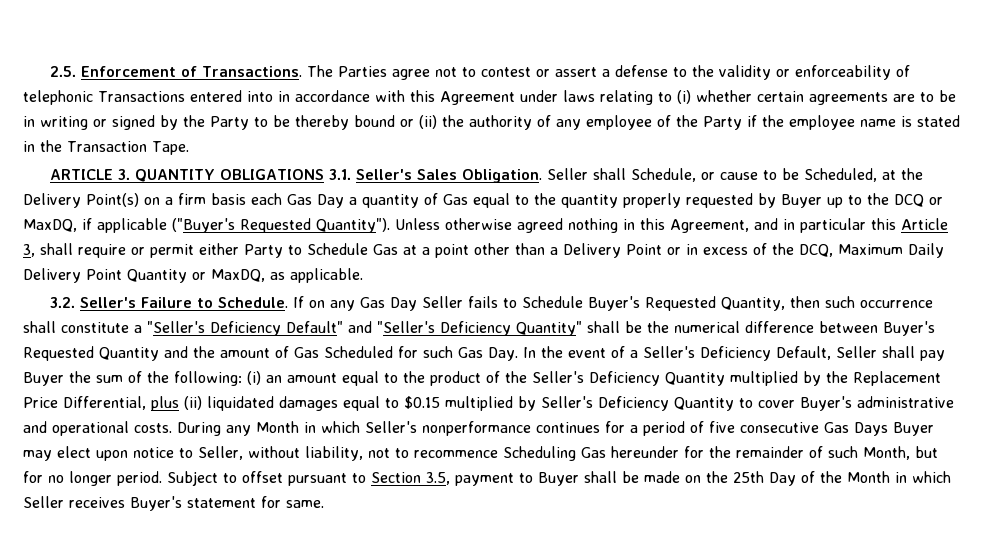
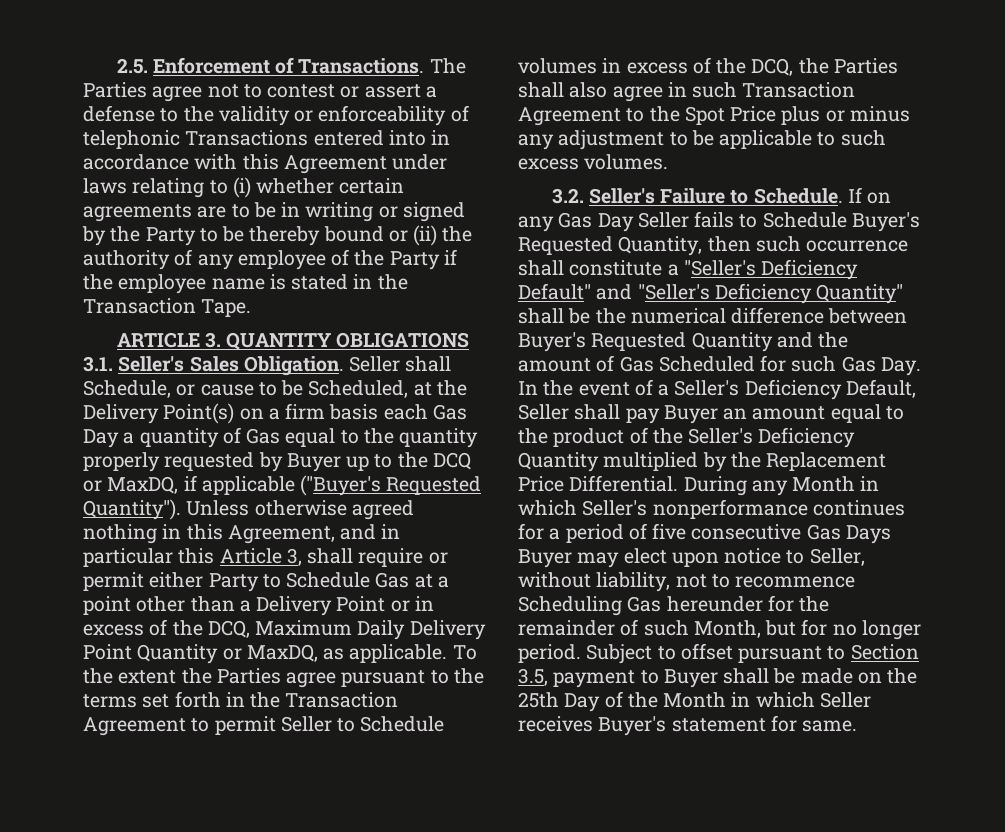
+ To the extent the Parties agree pursuant to the terms set forth in the Transaction Agreement to permit Seller to Schedule volumes in excess of the DCQ, the Parties shall also agree in such Transaction Agreement to the Spot Price plus or minus any adjustment to be applicable to such excess volumes.
- If on any Gas Day Seller fails to Schedule Buyer's Requested Quantity, then such occurrence shall constitute a "Seller's Deficiency Default" and "Seller's Deficiency Quantity" shall be the numerical difference between Buyer's Requested Quantity and the amount of Gas Scheduled for such Gas Day. In the event of a Seller's Deficiency Default, Seller shall pay Buyer the sum of the following: (i) an amount equal to the product of the Seller's Deficiency Quantity multiplied by the Replacement Price Differential, plus (ii) liquidated damages equal to $0.15 multiplied by Seller's Deficiency Quantity to cover Buyer's administrative and operational costs.
+ If on any Gas Day Seller fails to Schedule Buyer's Requested Quantity, then such occurrence shall constitute a "Seller's Deficiency Default" and "Seller's Deficiency Quantity" shall be the numerical difference between Buyer's Requested Quantity and the amount of Gas Scheduled for such Gas Day. In the event of a Seller's Deficiency Default, Seller shall pay Buyer an amount equal to the product of the Seller's Deficiency Quantity multiplied by the Replacement Price Differential.

